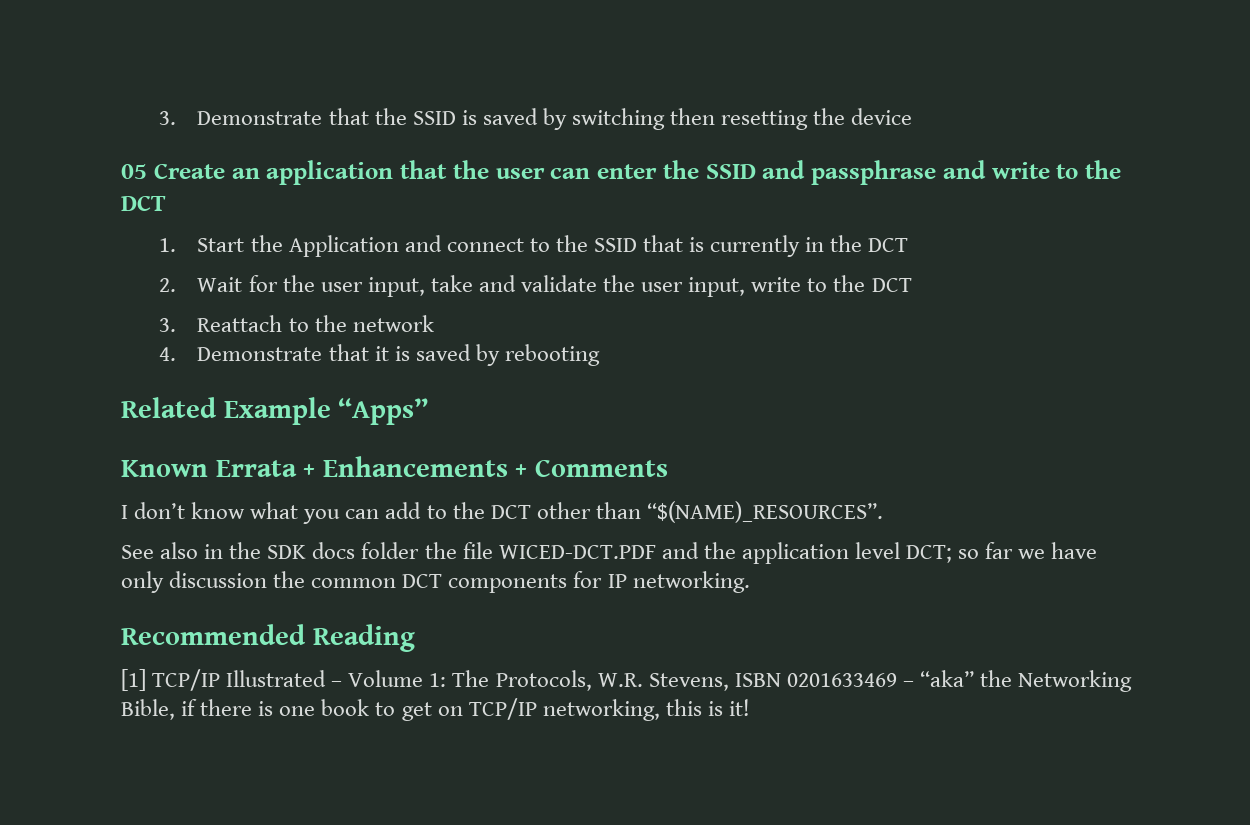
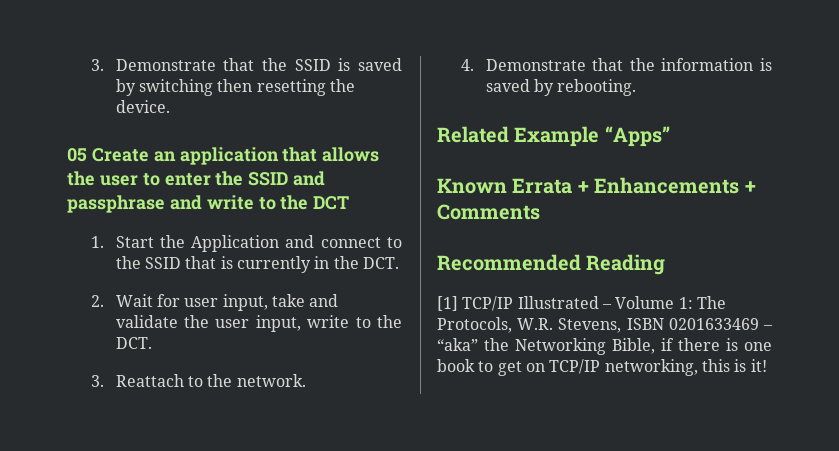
- 3. Demonstrate that the SSID is saved by switching then resetting the device
+ 3. Demonstrate that the SSID is saved by switching then resetting the device.
- 05 Create an application that the user can enter the SSID and passphrase and write to the DCT
+ 05 Create an application that allows the user to enter the SSID and passphrase and write to the DCT
- 1. Start the Application and connect to the SSID that is currently in the DCT
+ 1. Start the Application and connect to the SSID that is currently in the DCT.
- 2. Wait for the user input, take and validate the user input, write to the DCT
+ 2. Wait for user input, take and validate the user input, write to the DCT.
- 3. Reattach to the network
+ 3. Reattach to the network.
- 4. Demonstrate that it is saved by rebooting
+ 4. Demonstrate that the information is saved by rebooting.
- I don’t know what you can add to the DCT other than “$(NAME)_RESOURCES”.
- See also in the SDK docs folder the file WICED-DCT.PDF and the application level DCT; so far we have only discussion the common DCT components for IP networking.

